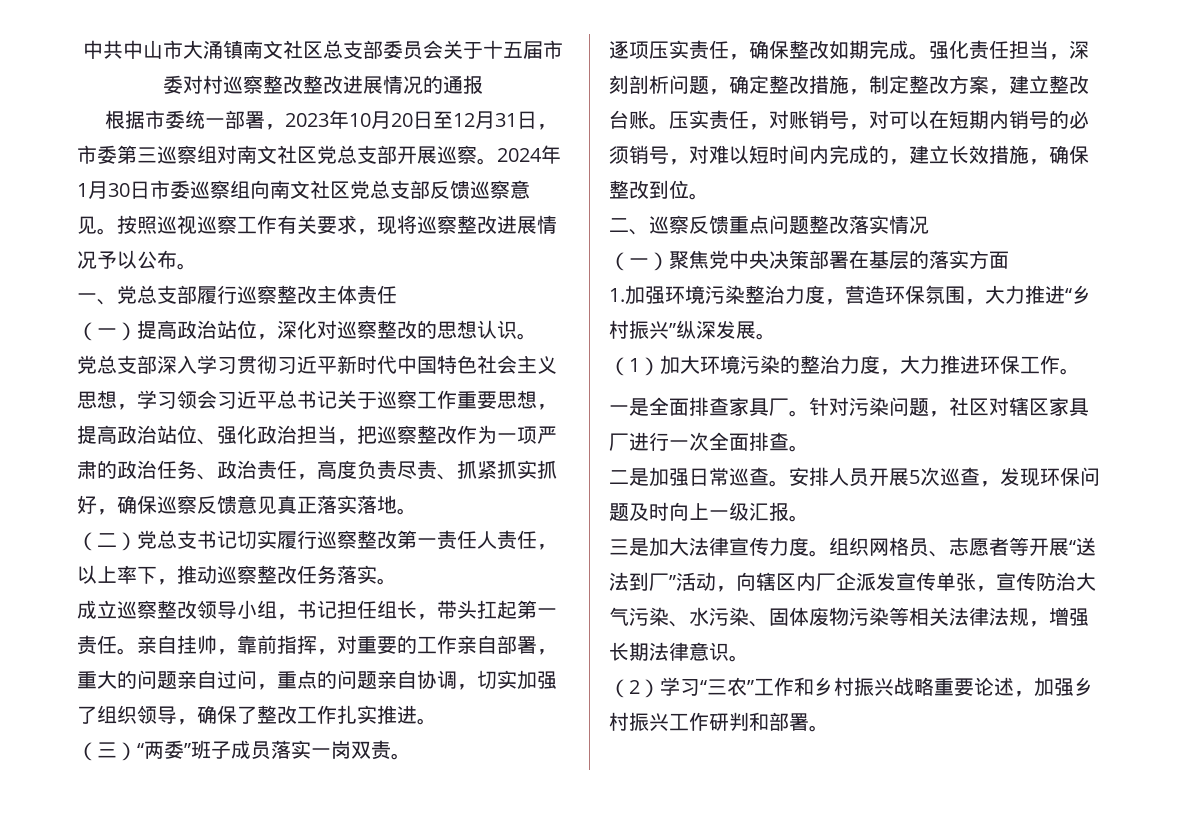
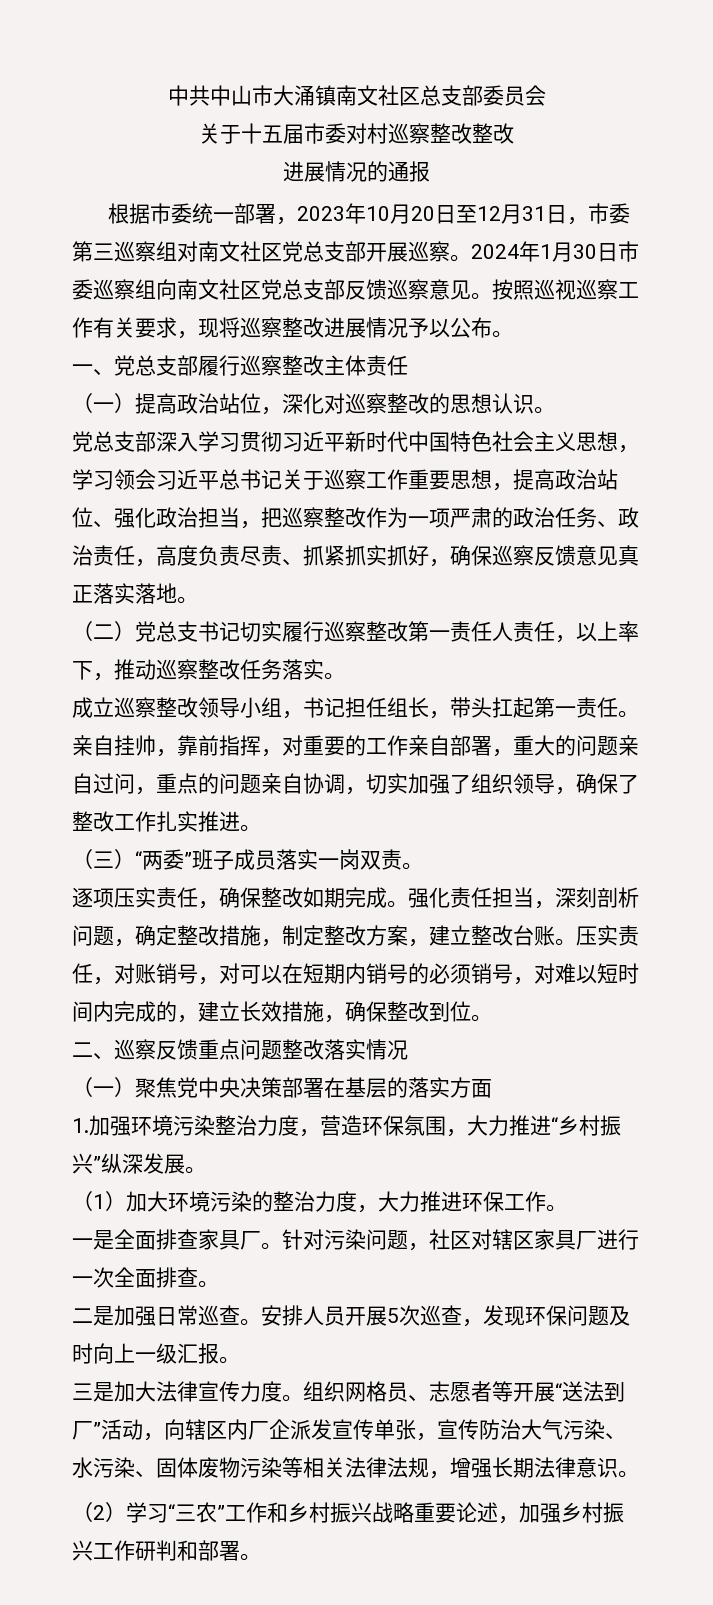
- 中共中山市大涌镇南文社区总支部委员会关于十五届市委对村巡察整改整改进展情况的通报
+ 中共中山市大涌镇南文社区总支部委员会
+ 关于十五届市委对村巡察整改整改
+ 进展情况的通报

